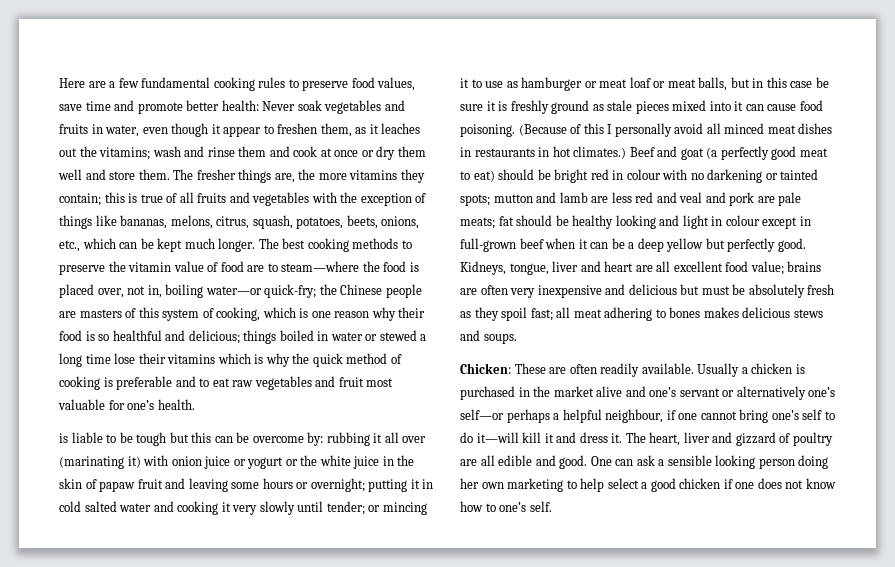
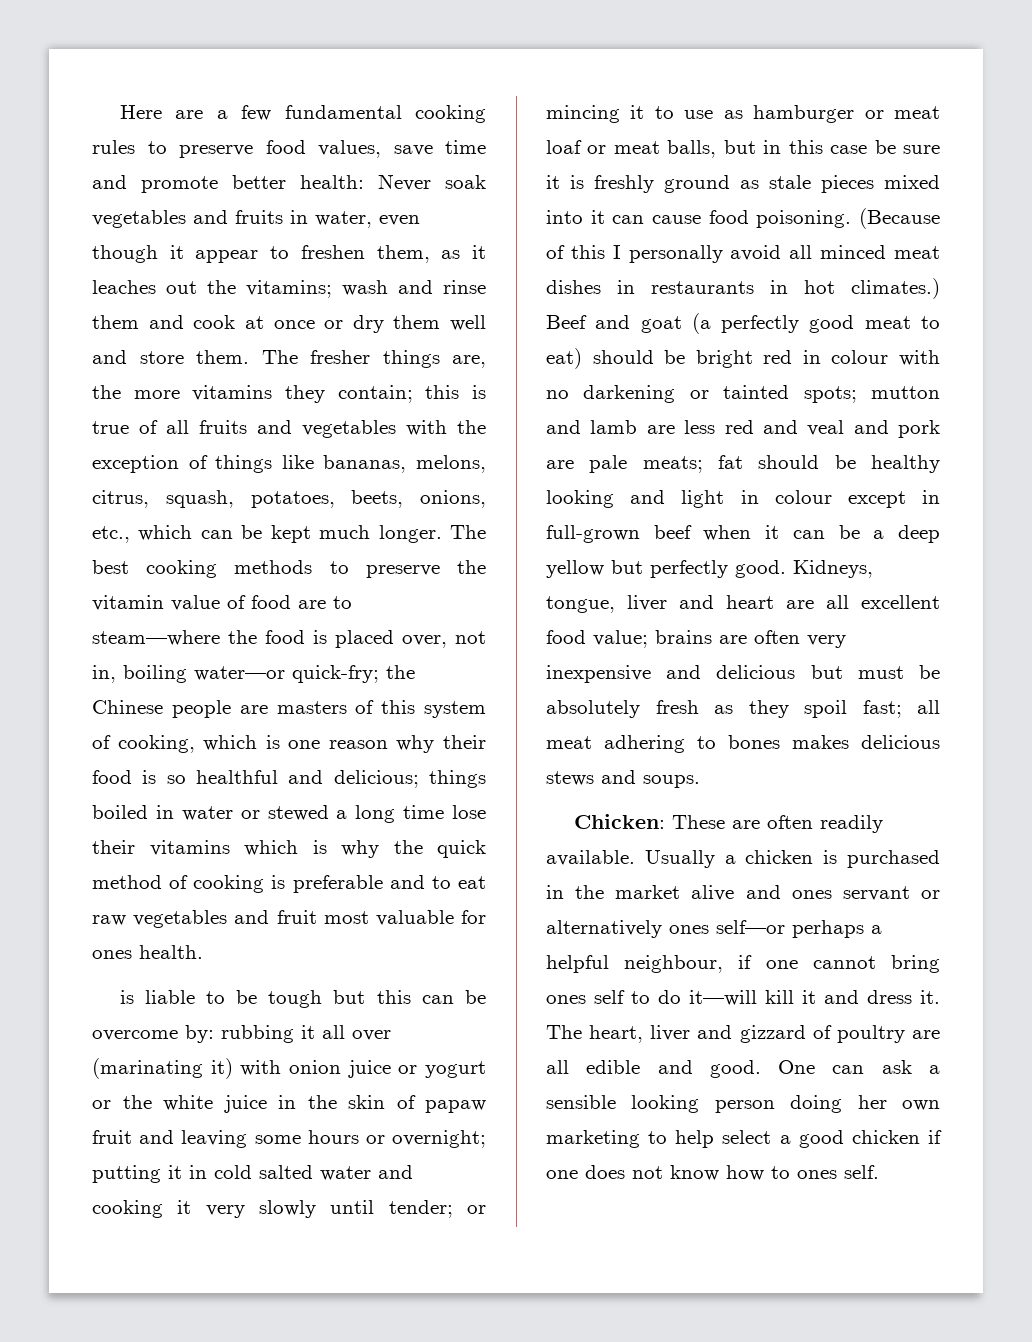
- things boiled in water or stewed a long time lose their vitamins which is why the quick method of cooking is preferable and to eat raw vegetables and fruit most valuable for one’s health.
+ things boiled in water or stewed a long time lose their vitamins which is why the quick method of cooking is preferable and to eat raw vegetables and fruit most valuable for ones health.
- Usually a chicken is purchased in the market alive and one’s servant or alternatively one’s self—or perhaps a helpful neighbour, if one cannot bring one’s self to do it—will kill it and dress it.
+ Usually a chicken is purchased in the market alive and ones servant or alternatively ones self—or perhaps a helpful neighbour, if one cannot bring ones self to do it—will kill it and dress it.
- One can ask a sensible looking person doing her own marketing to help select a good chicken if one does not know how to one’s self.
+ One can ask a sensible looking person doing her own marketing to help select a good chicken if one does not know how to ones self.

